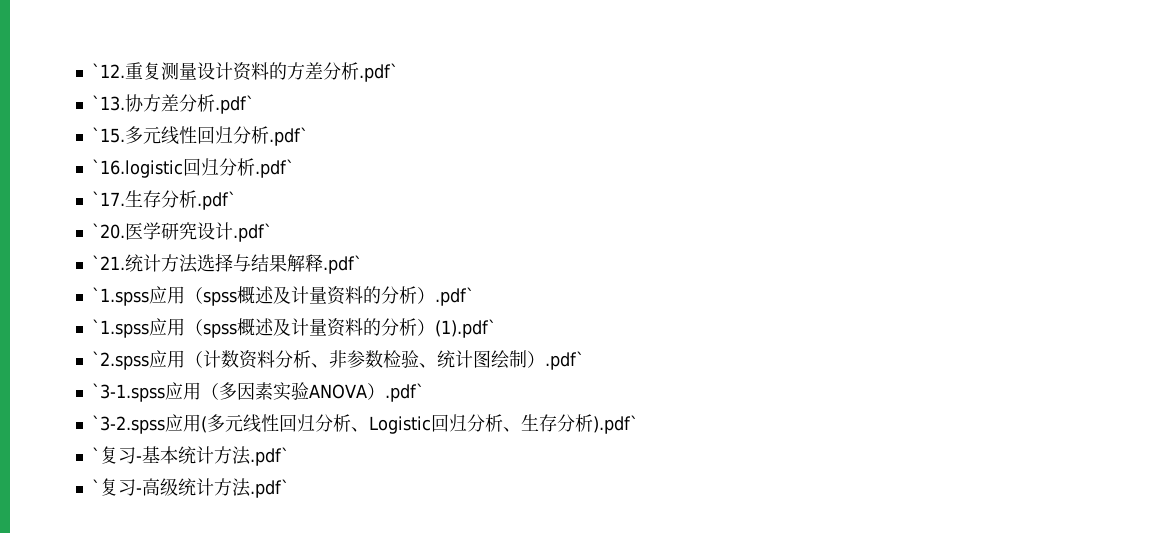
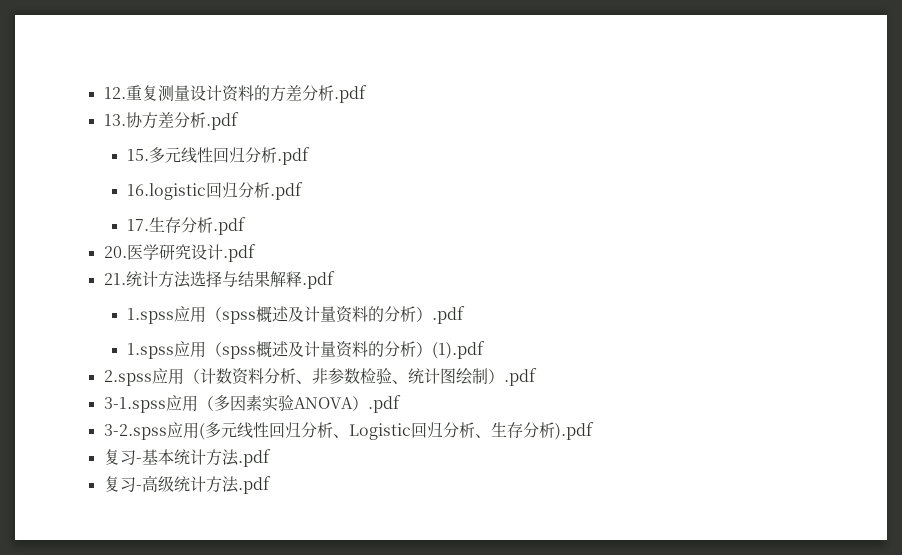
- `12.重复测量设计资料的方差分析.pdf`
- `13.协方差分析.pdf`
- `15.多元线性回归分析.pdf`
- `16.logistic回归分析.pdf`
- `17.生存分析.pdf`
- `20.医学研究设计.pdf`
- `21.统计方法选择与结果解释.pdf`
- `1.spss应用（spss概述及计量资料的分析）.pdf`
- `1.spss应用（spss概述及计量资料的分析）(1).pdf`
- `2.spss应用（计数资料分析、非参数检验、统计图绘制）.pdf`
- `3-1.spss应用（多因素实验ANOVA）.pdf`
- `3-2.spss应用(多元线性回归分析、Logistic回归分析、生存分析).pdf`
- `复习-基本统计方法.pdf`
- `复习-高级统计方法.pdf`
+ 12.重复测量设计资料的方差分析.pdf
+ 13.协方差分析.pdf
+ 15.多元线性回归分析.pdf
+ 16.logistic回归分析.pdf
+ 17.生存分析.pdf
+ 20.医学研究设计.pdf
+ 21.统计方法选择与结果解释.pdf
+ 1.spss应用（spss概述及计量资料的分析）.pdf
+ 1.spss应用（spss概述及计量资料的分析）(1).pdf
+ 2.spss应用（计数资料分析、非参数检验、统计图绘制）.pdf
+ 3-1.spss应用（多因素实验ANOVA）.pdf
+ 3-2.spss应用(多元线性回归分析、Logistic回归分析、生存分析).pdf
+ 复习-基本统计方法.pdf
+ 复习-高级统计方法.pdf

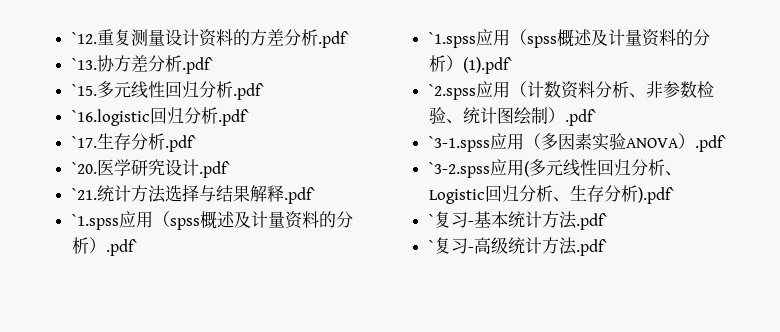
- 12.重复测量设计资料的方差分析.pdf
- 13.协方差分析.pdf
- 15.多元线性回归分析.pdf
- 16.logistic回归分析.pdf
- 17.生存分析.pdf
- 20.医学研究设计.pdf
- 21.统计方法选择与结果解释.pdf
- 1.spss应用（spss概述及计量资料的分析）.pdf
- 1.spss应用（spss概述及计量资料的分析）(1).pdf
- 2.spss应用（计数资料分析、非参数检验、统计图绘制）.pdf
- 3-1.spss应用（多因素实验ANOVA）.pdf
- 3-2.spss应用(多元线性回归分析、Logistic回归分析、生存分析).pdf
- 复习-基本统计方法.pdf
- 复习-高级统计方法.pdf
+ `12.重复测量设计资料的方差分析.pdf`
+ `13.协方差分析.pdf`
+ `15.多元线性回归分析.pdf`
+ `16.logistic回归分析.pdf`
+ `17.生存分析.pdf`
+ `20.医学研究设计.pdf`
+ `21.统计方法选择与结果解释.pdf`
+ `1.spss应用（spss概述及计量资料的分析）.pdf`
+ `1.spss应用（spss概述及计量资料的分析）(1).pdf`
+ `2.spss应用（计数资料分析、非参数检验、统计图绘制）.pdf`
+ `3-1.spss应用（多因素实验ANOVA）.pdf`
+ `3-2.spss应用(多元线性回归分析、Logistic回归分析、生存分析).pdf`
+ `复习-基本统计方法.pdf`
+ `复习-高级统计方法.pdf`

